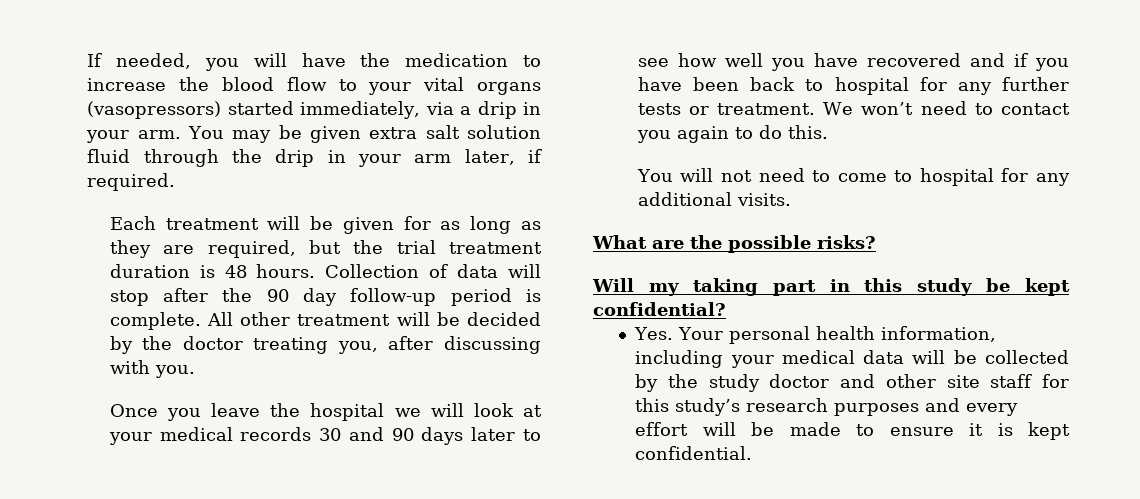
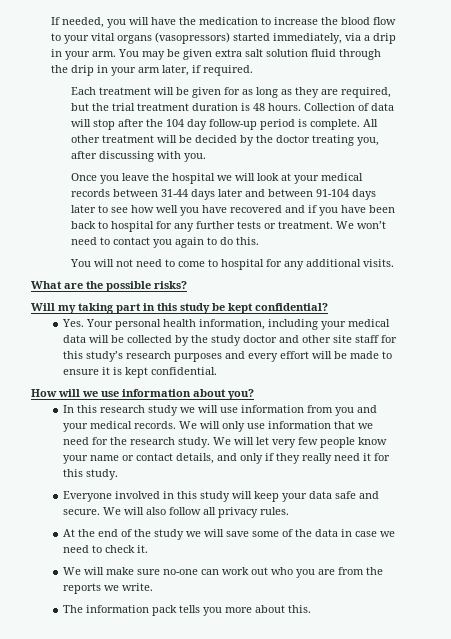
- Collection of data will stop after the 90 day follow-up period is complete.
+ Collection of data will stop after the 104 day follow-up period is complete.
- Once you leave the hospital we will look at your medical records 30 and 90 days later to see how well you have recovered and if you have been back to hospital for any further tests or treatment.
+ Once you leave the hospital we will look at your medical records between 31-44 days later and between 91-104 days later to see how well you have recovered and if you have been back to hospital for any further tests or treatment.
+ How will we use information about you?
+ In this research study we will use information from you and your medical records. We will only use information that we need for the research study. We will let very few people know your name or contact details, and only if they really need it for this study.
+ Everyone involved in this study will keep your data safe and secure. We will also follow all privacy rules.
+ At the end of the study we will save some of the data in case we need to check it.
+ We will make sure no-one can work out who you are from the reports we write.
+ The information pack tells you more about this.

